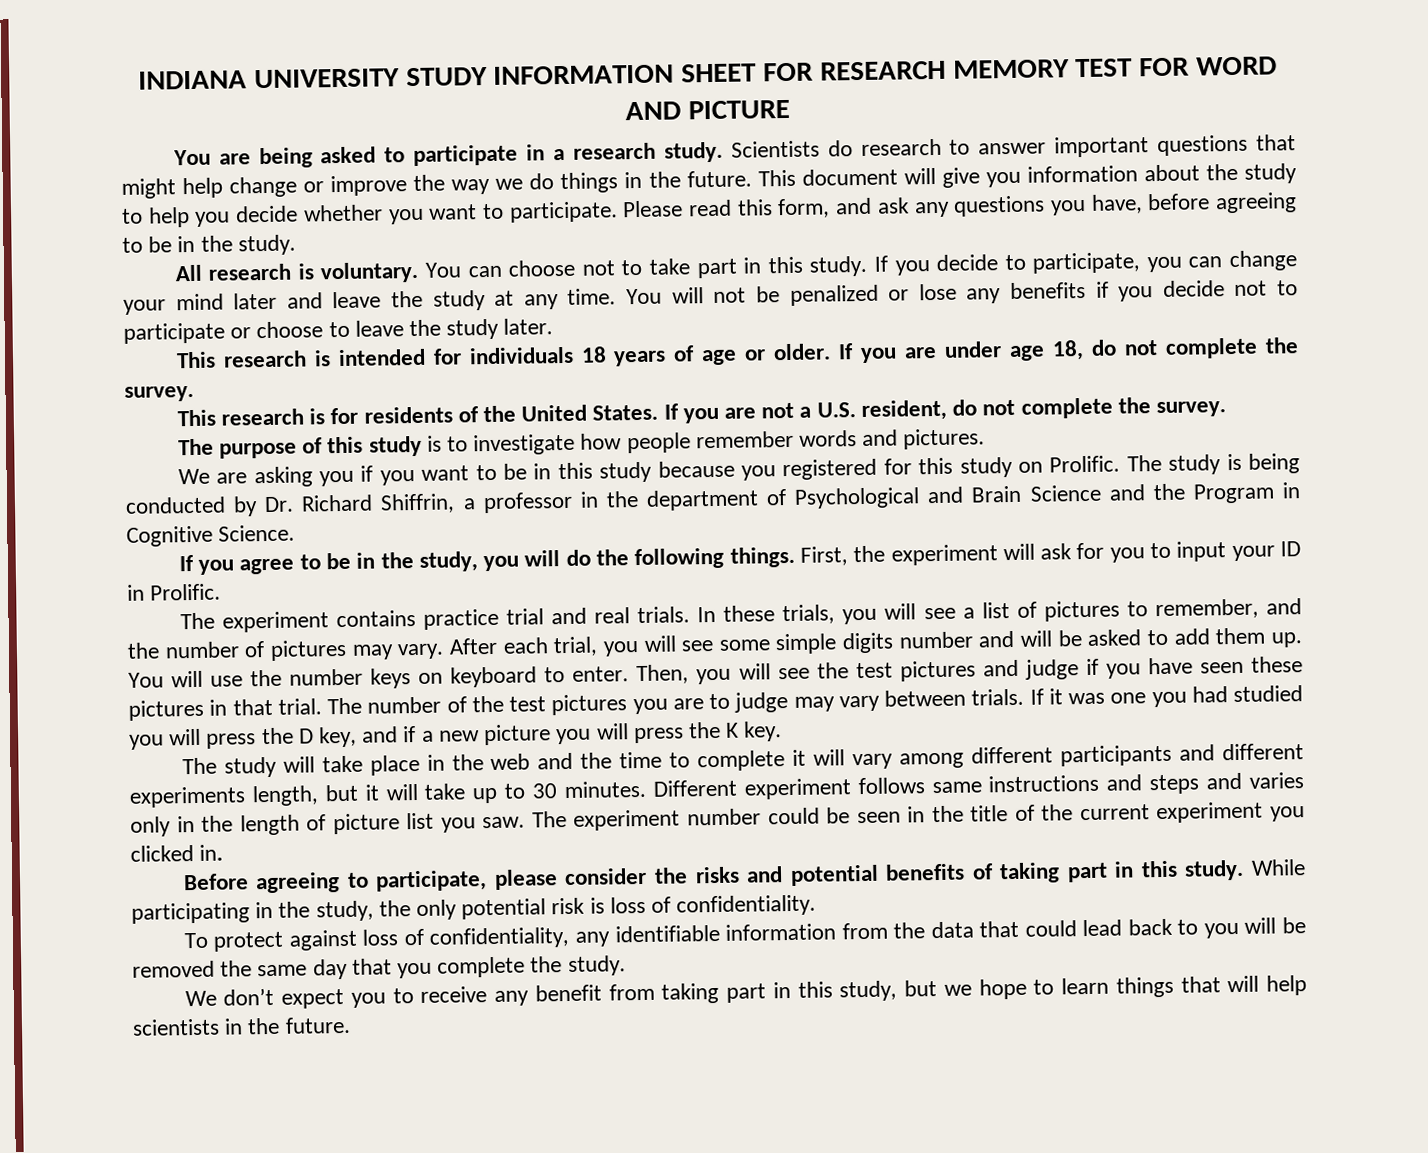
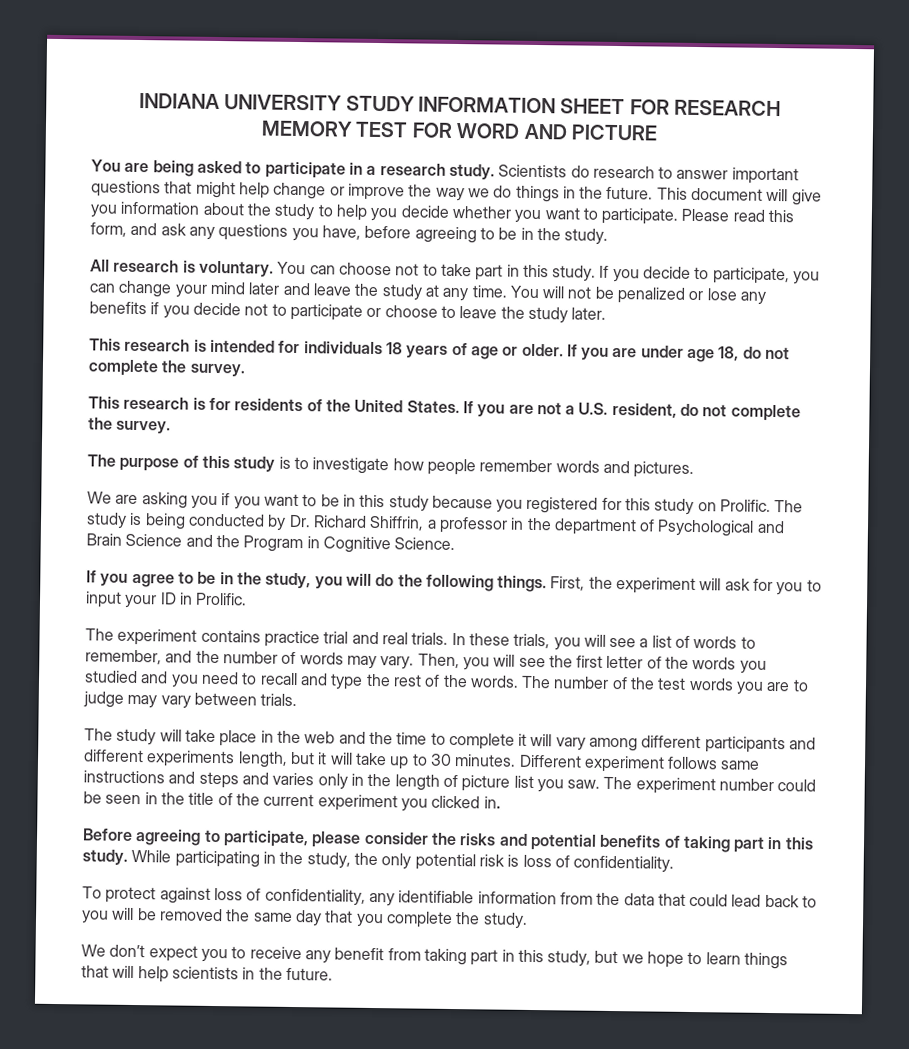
- In these trials, you will see a list of pictures to remember, and the number of pictures may vary.
+ In these trials, you will see a list of words to remember, and the number of words may vary.
- After each trial, you will see some simple digits number and will be asked to add them up. You will use the number keys on keyboard to enter.
- Then, you will see the test pictures and judge if you have seen these pictures in that trial.
+ Then, you will see the first letter of the words you studied and you need to recall and type the rest of the words.
- The number of the test pictures you are to judge may vary between trials. If it was one you had studied you will press the D key, and if a new picture you will press the K key.
+ The number of the test words you are to judge may vary between trials.

